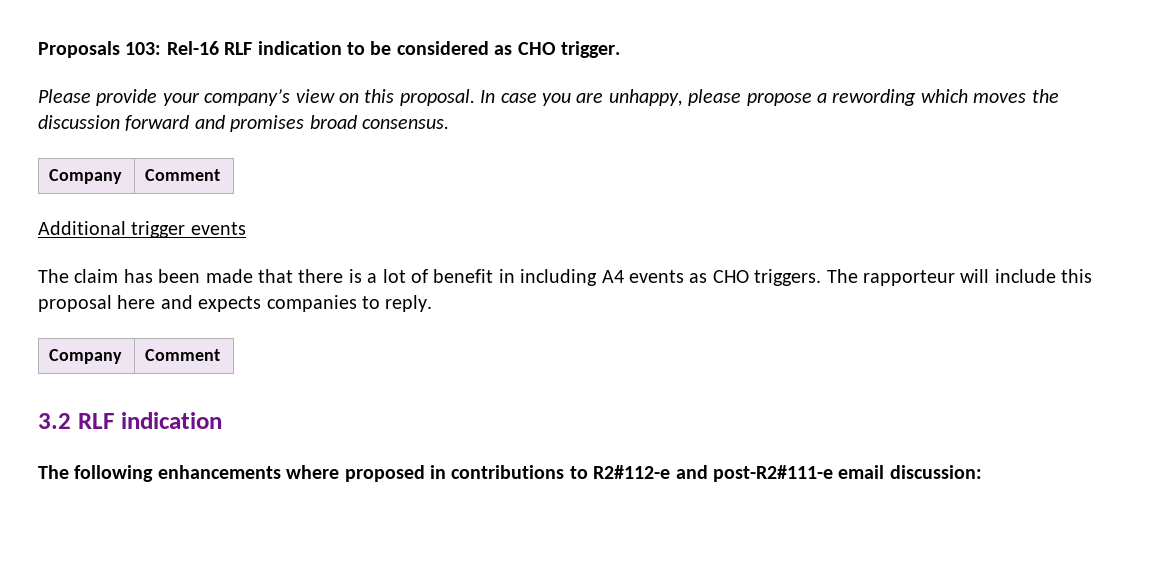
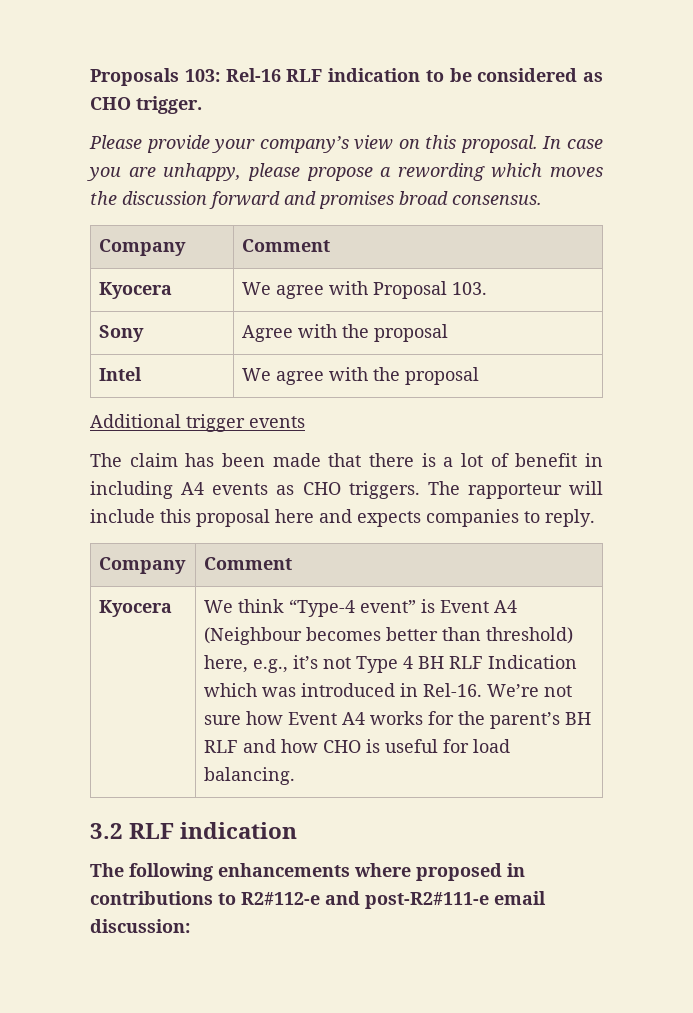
+ Kyocera | We agree with Proposal 103.
+ Sony | Agree with the proposal
+ Intel | We agree with the proposal
+ Kyocera | We think “Type-4 event” is Event A4 (Neighbour becomes better than threshold) here, e.g., it’s not Type 4 BH RLF Indication which was introduced in Rel-16. We’re not sure how Event A4 works for the parent’s BH RLF and how CHO is useful for load balancing.

